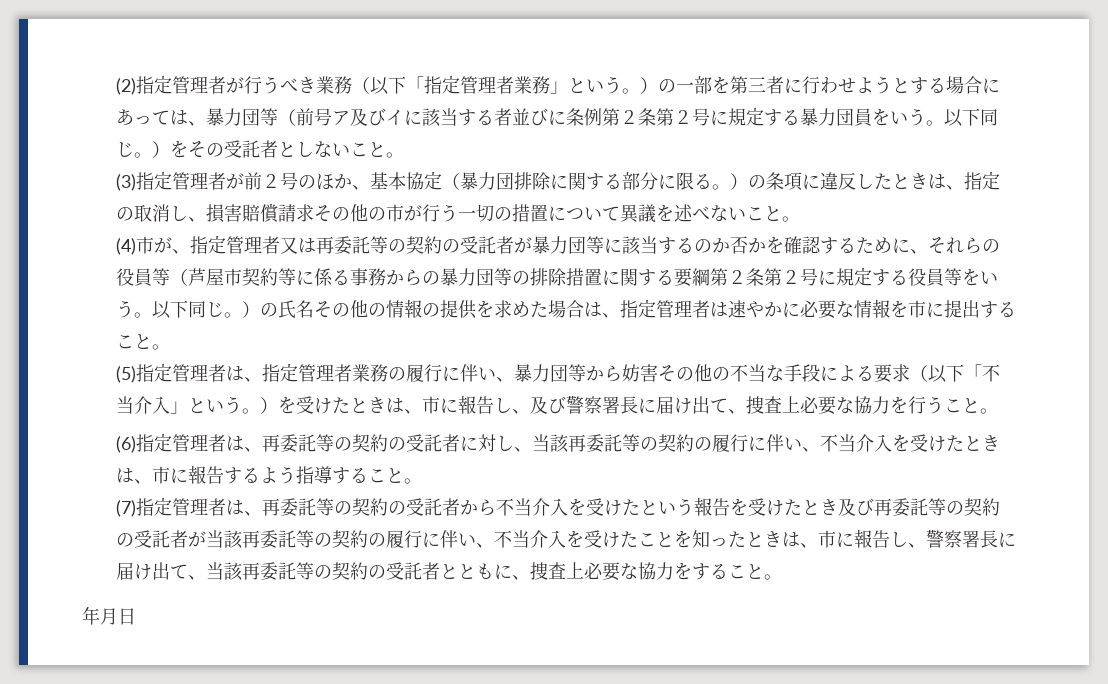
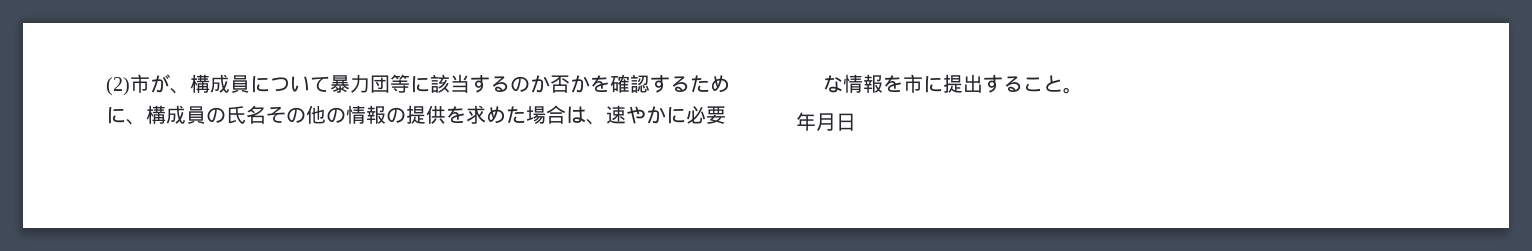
- (2)指定管理者が行うべき業務（以下「指定管理者業務」という。）の一部を第三者に行わせようとする場合にあっては、暴力団等（前号ア及びイに該当する者並びに条例第２条第２号に規定する暴力団員をいう。以下同じ。）をその受託者としないこと。
- (3)指定管理者が前２号のほか、基本協定（暴力団排除に関する部分に限る。）の条項に違反したときは、指定の取消し、損害賠償請求その他の市が行う一切の措置について異議を述べないこと。
- (4)市が、指定管理者又は再委託等の契約の受託者が暴力団等に該当するのか否かを確認するために、それらの役員等（芦屋市契約等に係る事務からの暴力団等の排除措置に関する要綱第２条第２号に規定する役員等をいう。以下同じ。）の氏名その他の情報の提供を求めた場合は、指定管理者は速やかに必要な情報を市に提出すること。
+ (2)市が、構成員について暴力団等に該当するのか否かを確認するために、構成員の氏名その他の情報の提供を求めた場合は、速やかに必要な情報を市に提出すること。
- (5)指定管理者は、指定管理者業務の履行に伴い、暴力団等から妨害その他の不当な手段による要求（以下「不当介入」という。）を受けたときは、市に報告し、及び警察署長に届け出て、捜査上必要な協力を行うこと。
- (6)指定管理者は、再委託等の契約の受託者に対し、当該再委託等の契約の履行に伴い、不当介入を受けたときは、市に報告するよう指導すること。
- (7)指定管理者は、再委託等の契約の受託者から不当介入を受けたという報告を受けたとき及び再委託等の契約の受託者が当該再委託等の契約の履行に伴い、不当介入を受けたことを知ったときは、市に報告し、警察署長に届け出て、当該再委託等の契約の受託者とともに、捜査上必要な協力をすること。

